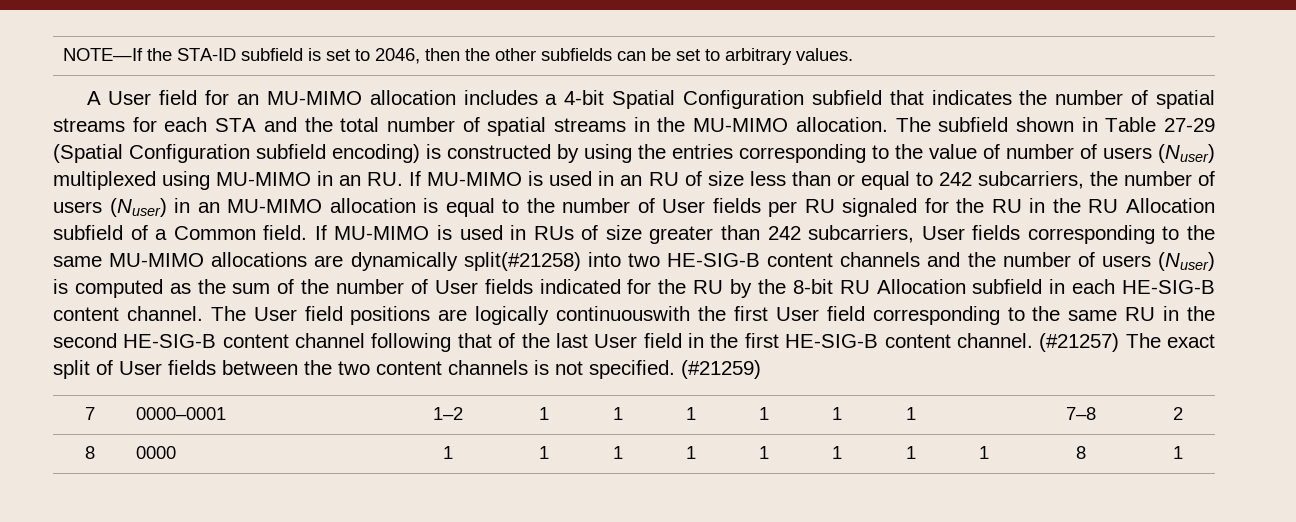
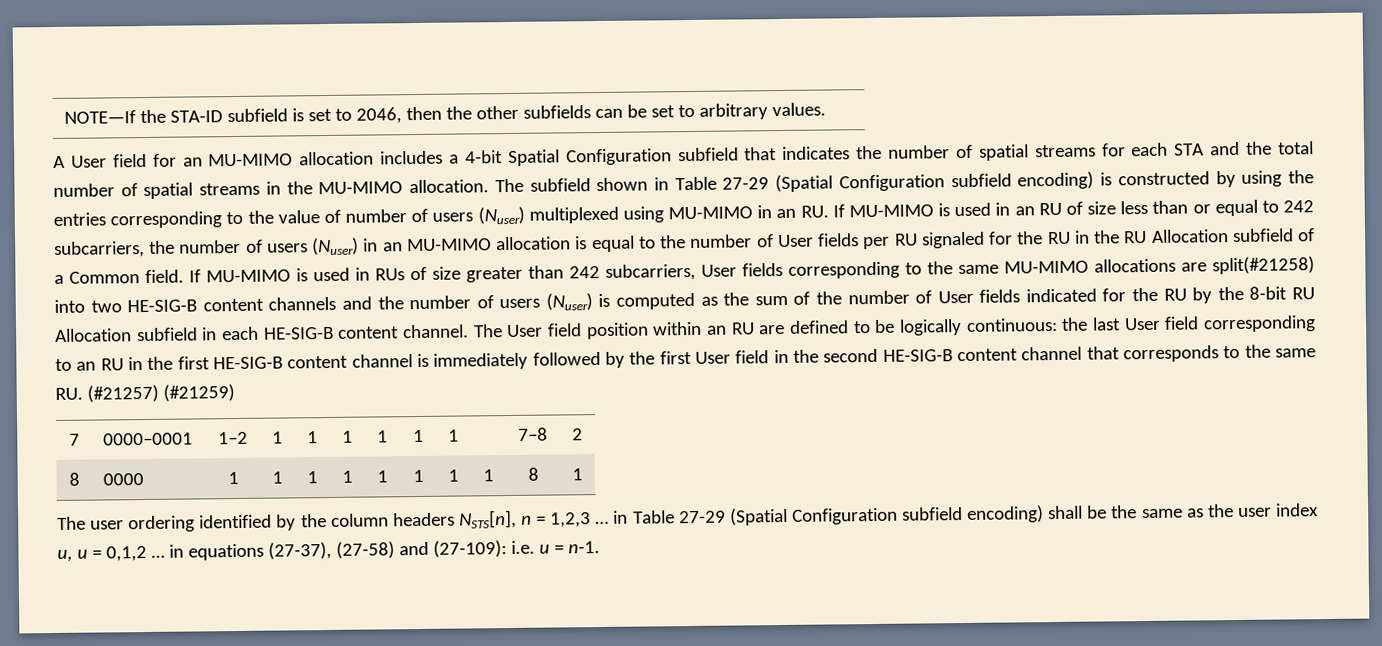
- If MU-MIMO is used in RUs of size greater than 242 subcarriers, User fields corresponding to the same MU-MIMO allocations are dynamically split(#21258) into two HE-SIG-B content channels and the number of users (Nuser) is computed as the sum of the number of User fields indicated for the RU by the 8-bit RU Allocation subfield in each HE-SIG-B content channel.
+ If MU-MIMO is used in RUs of size greater than 242 subcarriers, User fields corresponding to the same MU-MIMO allocations are split(#21258) into two HE-SIG-B content channels and the number of users (Nuser) is computed as the sum of the number of User fields indicated for the RU by the 8-bit RU Allocation subfield in each HE-SIG-B content channel.
- The User field positions are logically continuouswith the first User field corresponding to the same RU in the second HE-SIG-B content channel following that of the last User field in the first HE-SIG-B content channel. (#21257) The exact split of User fields between the two content channels is not specified. (#21259)
+ The User field position within an RU are defined to be logically continuous: the last User field corresponding to an RU in the first HE-SIG-B content channel is immediately followed by the first User field in the second HE-SIG-B content channel that corresponds to the same RU. (#21257) (#21259)
+ The user ordering identified by the column headers NSTS[n], n = 1,2,3 … in Table 27-29 (Spatial Configuration subfield encoding) shall be the same as the user index u, u = 0,1,2 … in equations (27-37), (27-58) and (27-109): i.e. u = n-1.

